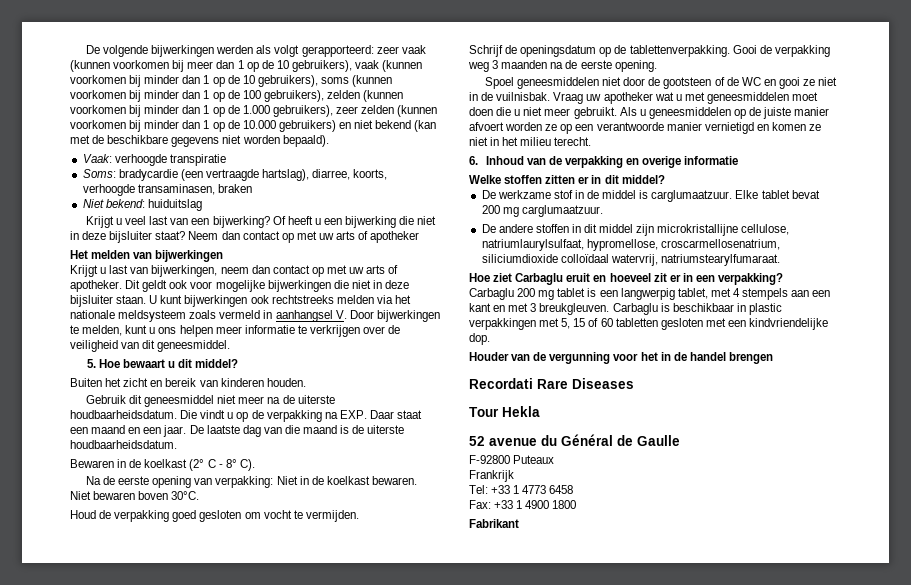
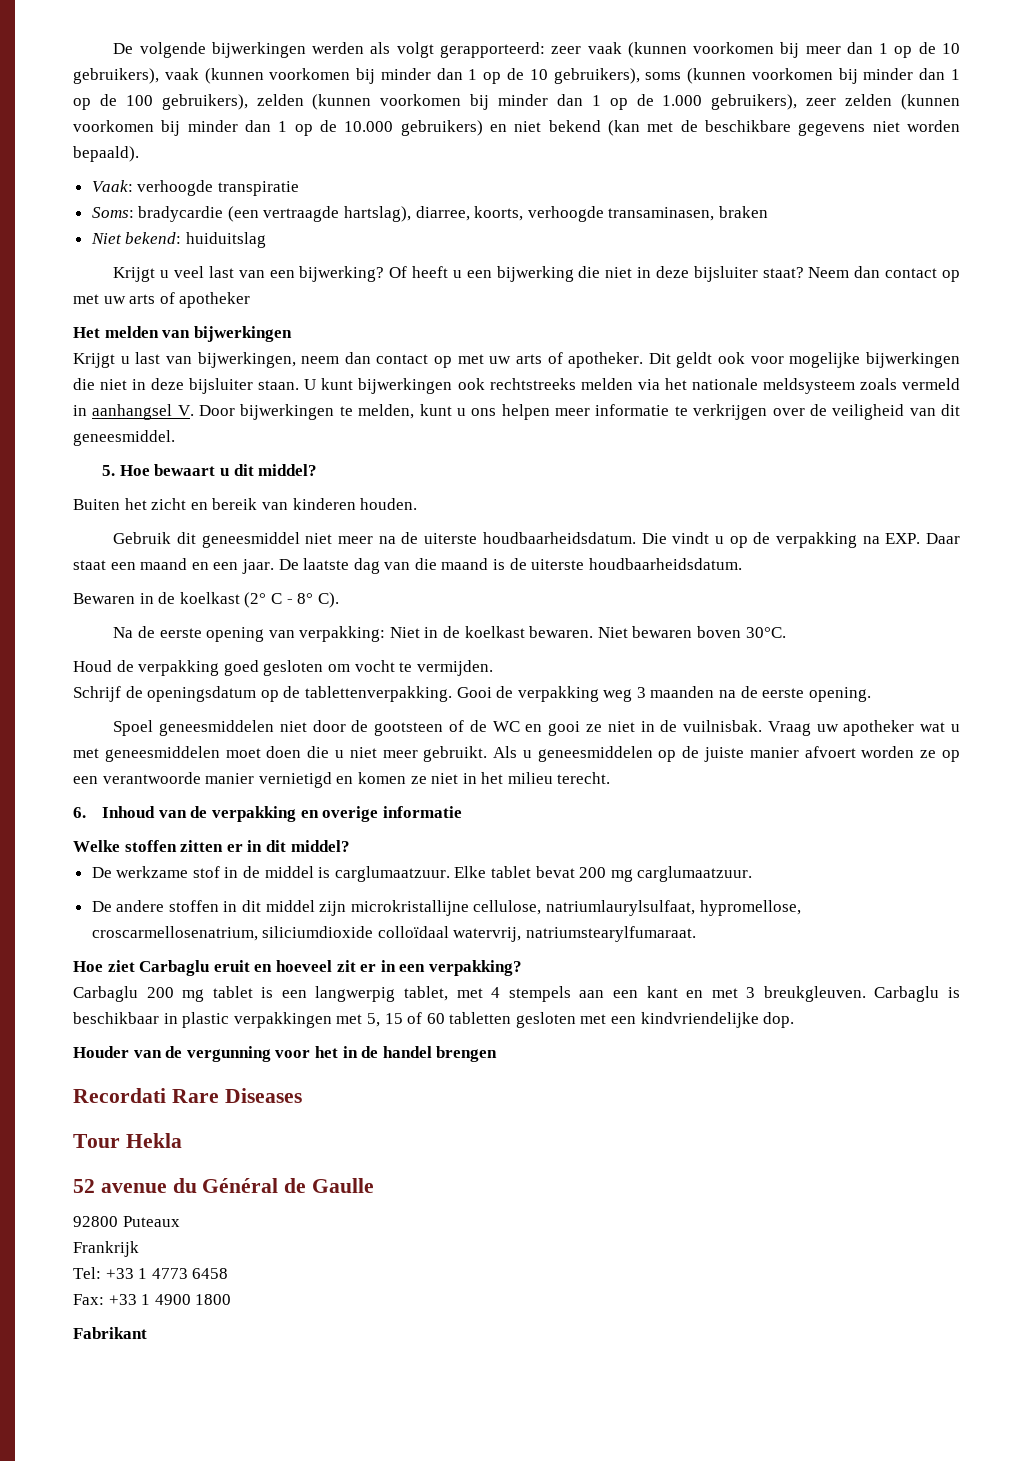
- F-92800 Puteaux
+ 92800 Puteaux

